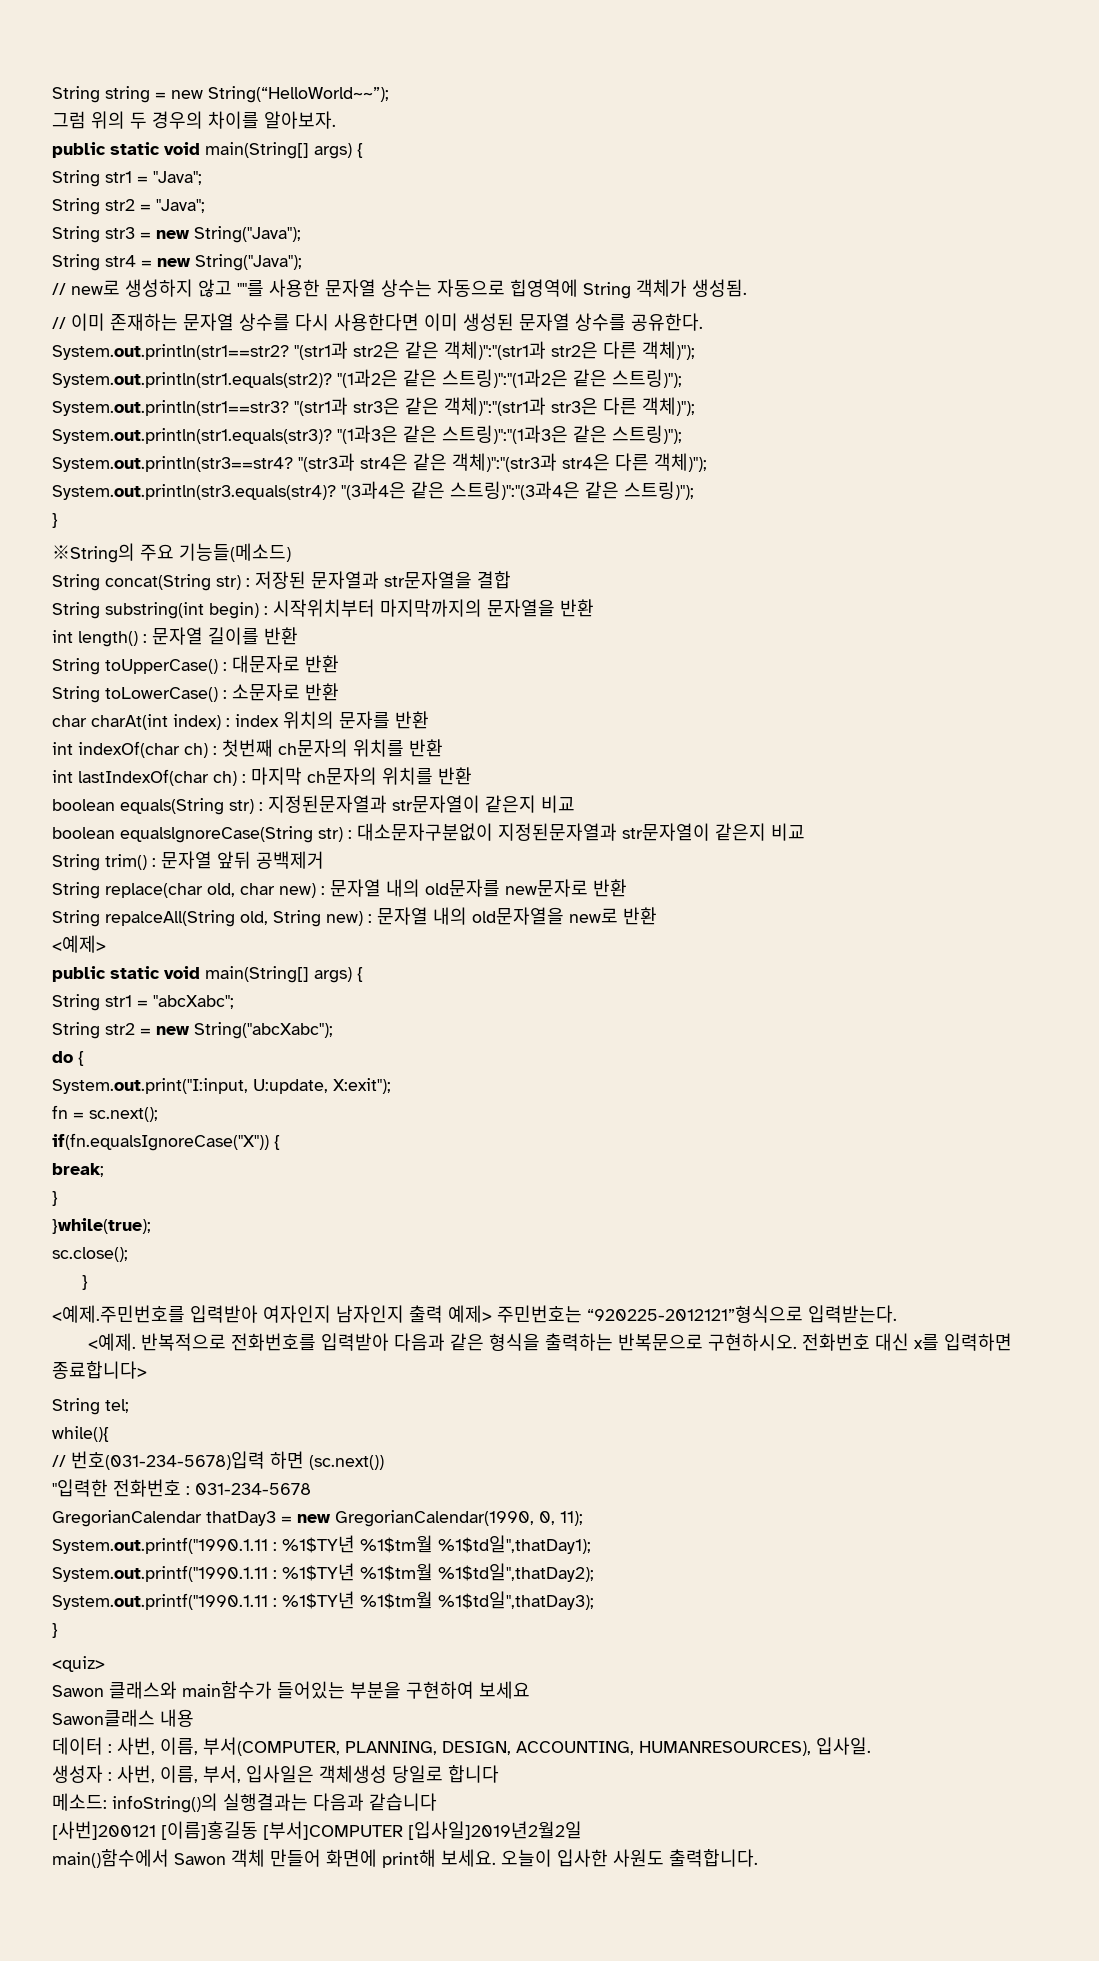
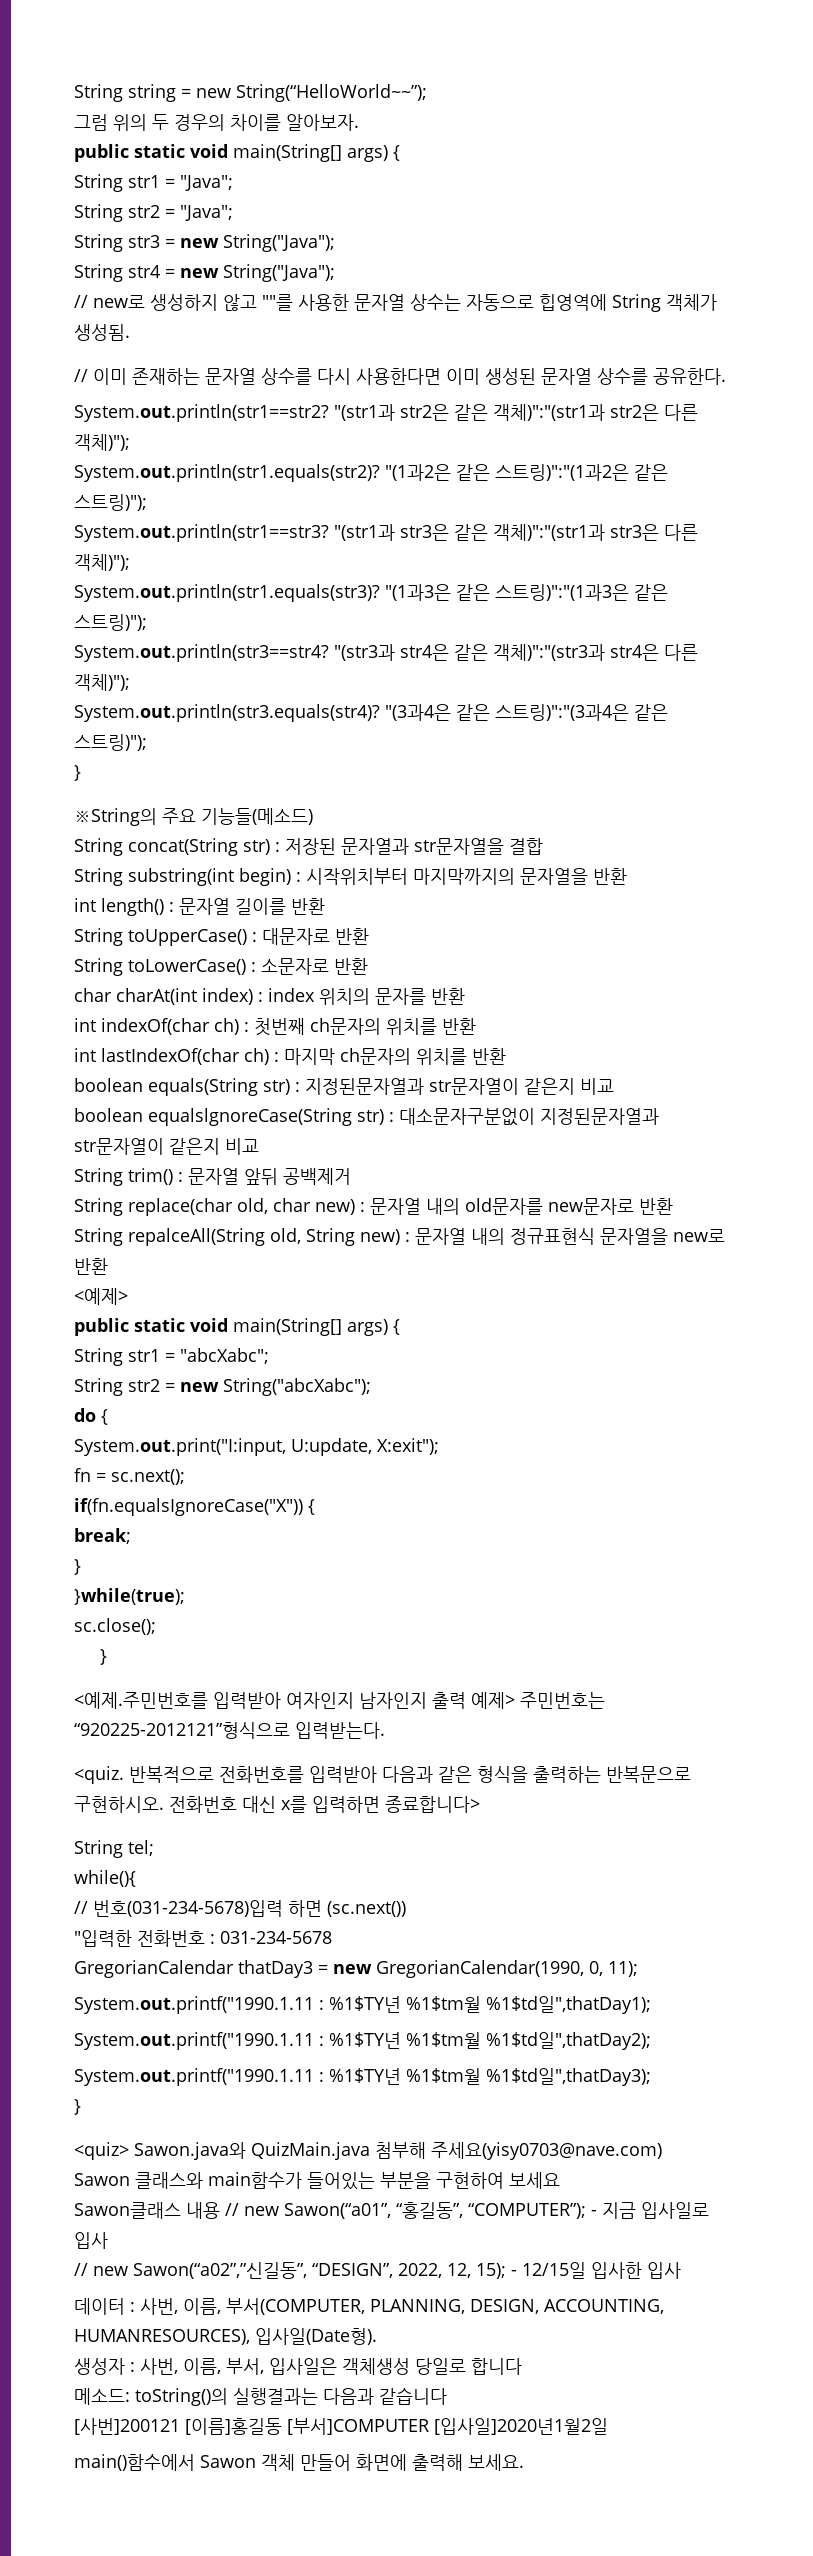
- String repalceAll(String old, String new) : 문자열 내의 old문자열을 new로 반환
+ String repalceAll(String old, String new) : 문자열 내의 정규표현식 문자열을 new로 반환
- <예제.
+ <quiz.
- <quiz>
+ <quiz> Sawon.java와 QuizMain.java 첨부해 주세요(yisy0703@nave.com)
- Sawon클래스 내용
+ Sawon클래스 내용 // new Sawon(“a01”, “홍길동”, “COMPUTER”); - 지금 입사일로 입사
+ // new Sawon(“a02”,”신길동”, “DESIGN”, 2022, 12, 15); - 12/15일 입사한 입사
- 데이터 : 사번, 이름, 부서(COMPUTER, PLANNING, DESIGN, ACCOUNTING, HUMANRESOURCES), 입사일.
+ 데이터 : 사번, 이름, 부서(COMPUTER, PLANNING, DESIGN, ACCOUNTING, HUMANRESOURCES), 입사일(Date형).
- 메소드: infoString()의 실행결과는 다음과 같습니다
+ 메소드: toString()의 실행결과는 다음과 같습니다
- [사번]200121 [이름]홍길동 [부서]COMPUTER [입사일]2019년2월2일
+ [사번]200121 [이름]홍길동 [부서]COMPUTER [입사일]2020년1월2일
- main()함수에서 Sawon 객체 만들어 화면에 print해 보세요. 오늘이 입사한 사원도 출력합니다.
+ main()함수에서 Sawon 객체 만들어 화면에 출력해 보세요.

